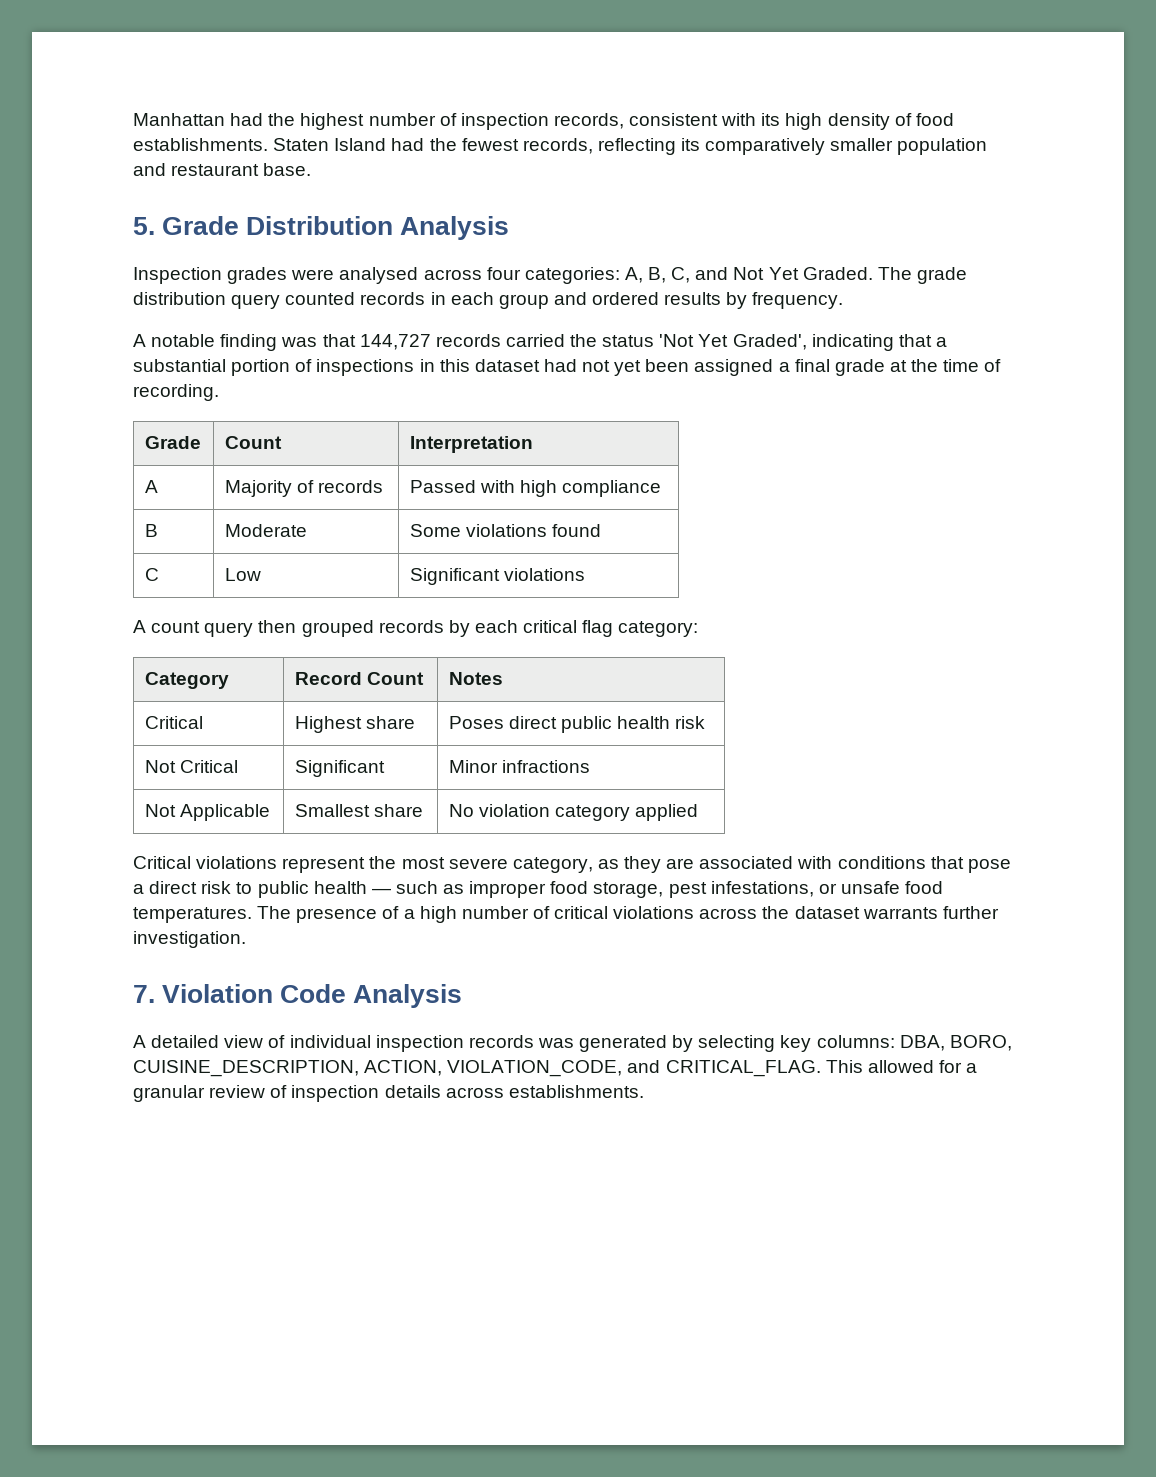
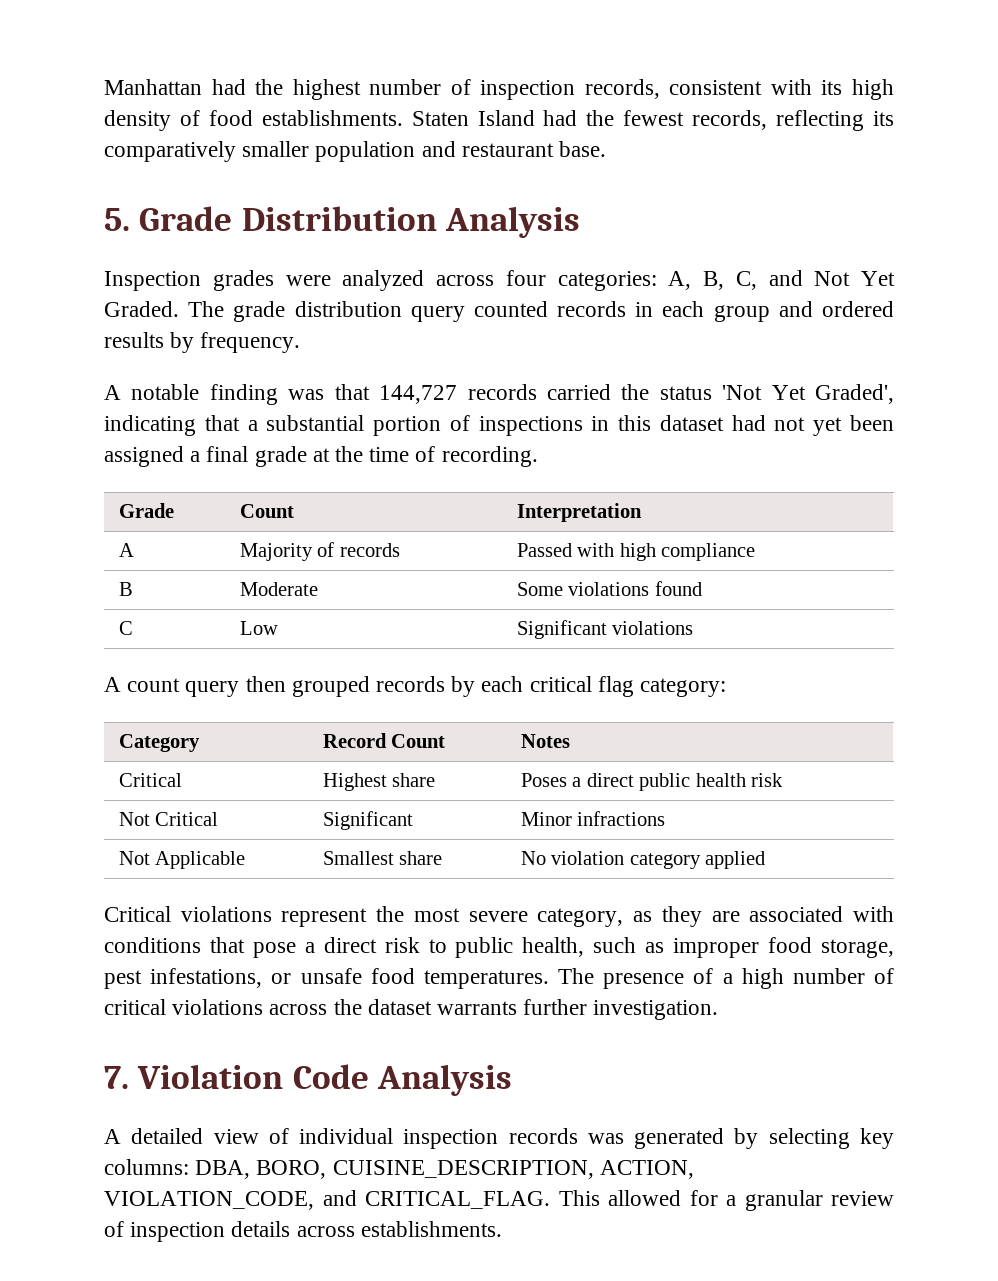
- Inspection grades were analysed across four categories: A, B, C, and Not Yet Graded.
+ Inspection grades were analyzed across four categories: A, B, C, and Not Yet Graded.
- Critical | Highest share | Poses direct public health risk
+ Critical | Highest share | Poses a direct public health risk
- Critical violations represent the most severe category, as they are associated with conditions that pose a direct risk to public health — such as improper food storage, pest infestations, or unsafe food temperatures.
+ Critical violations represent the most severe category, as they are associated with conditions that pose a direct risk to public health, such as improper food storage, pest infestations, or unsafe food temperatures.

